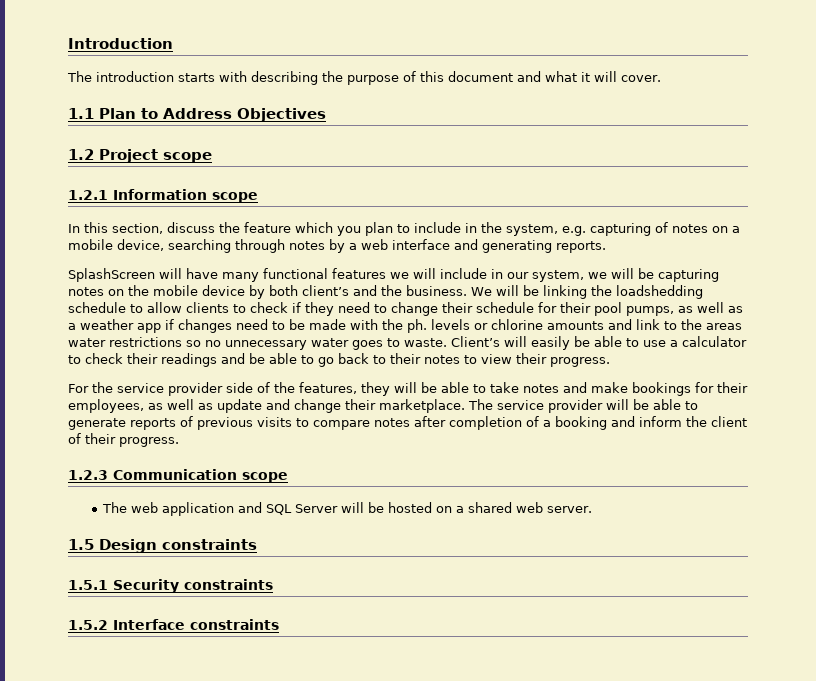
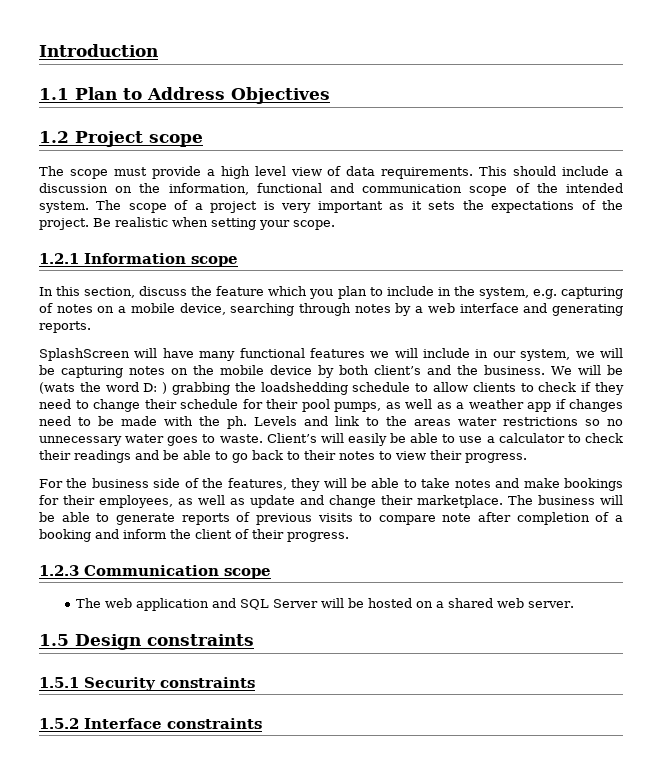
- The introduction starts with describing the purpose of this document and what it will cover.
+ The scope must provide a high level view of data requirements. This should include a discussion on the information, functional and communication scope of the intended system. The scope of a project is very important as it sets the expectations of the project. Be realistic when setting your scope.
- We will be linking the loadshedding schedule to allow clients to check if they need to change their schedule for their pool pumps, as well as a weather app if changes need to be made with the ph. levels or chlorine amounts and link to the areas water restrictions so no unnecessary water goes to waste.
+ We will be (wats the word D: ) grabbing the loadshedding schedule to allow clients to check if they need to change their schedule for their pool pumps, as well as a weather app if changes need to be made with the ph. Levels and link to the areas water restrictions so no unnecessary water goes to waste.
- For the service provider side of the features, they will be able to take notes and make bookings for their employees, as well as update and change their marketplace.
+ For the business side of the features, they will be able to take notes and make bookings for their employees, as well as update and change their marketplace.
- The service provider will be able to generate reports of previous visits to compare notes after completion of a booking and inform the client of their progress.
+ The business will be able to generate reports of previous visits to compare note after completion of a booking and inform the client of their progress.

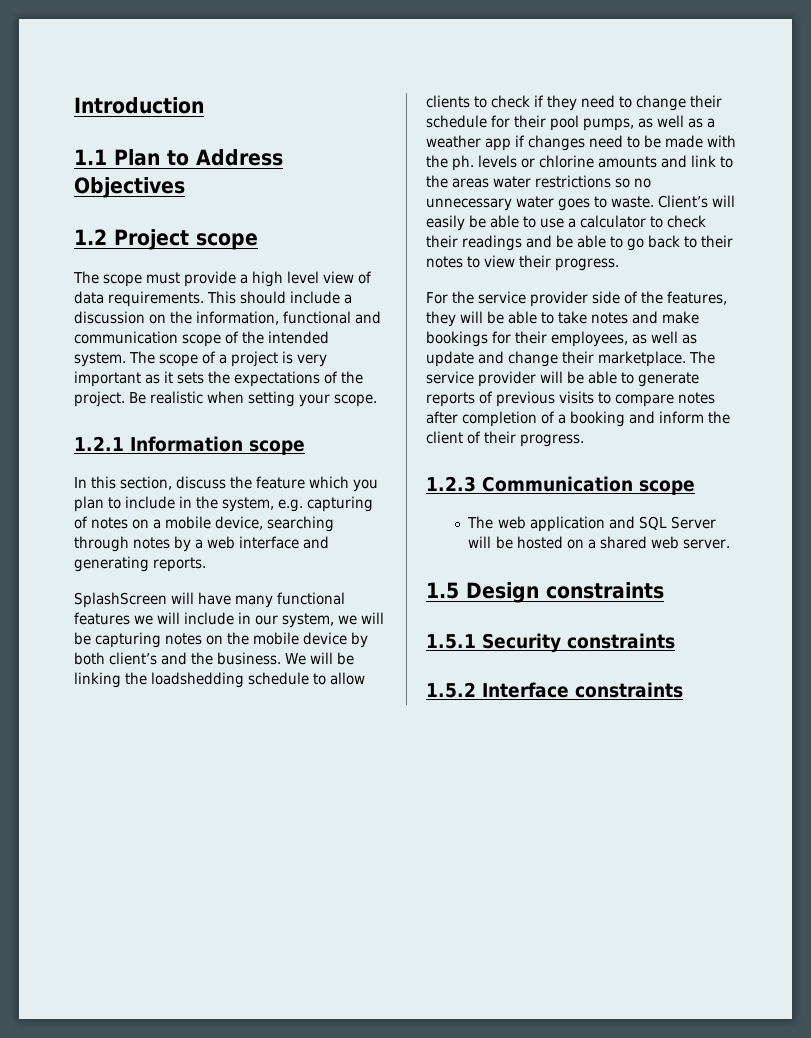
- We will be (wats the word D: ) grabbing the loadshedding schedule to allow clients to check if they need to change their schedule for their pool pumps, as well as a weather app if changes need to be made with the ph. Levels and link to the areas water restrictions so no unnecessary water goes to waste.
+ We will be linking the loadshedding schedule to allow clients to check if they need to change their schedule for their pool pumps, as well as a weather app if changes need to be made with the ph. levels or chlorine amounts and link to the areas water restrictions so no unnecessary water goes to waste.
- For the business side of the features, they will be able to take notes and make bookings for their employees, as well as update and change their marketplace.
+ For the service provider side of the features, they will be able to take notes and make bookings for their employees, as well as update and change their marketplace.
- The business will be able to generate reports of previous visits to compare note after completion of a booking and inform the client of their progress.
+ The service provider will be able to generate reports of previous visits to compare notes after completion of a booking and inform the client of their progress.

